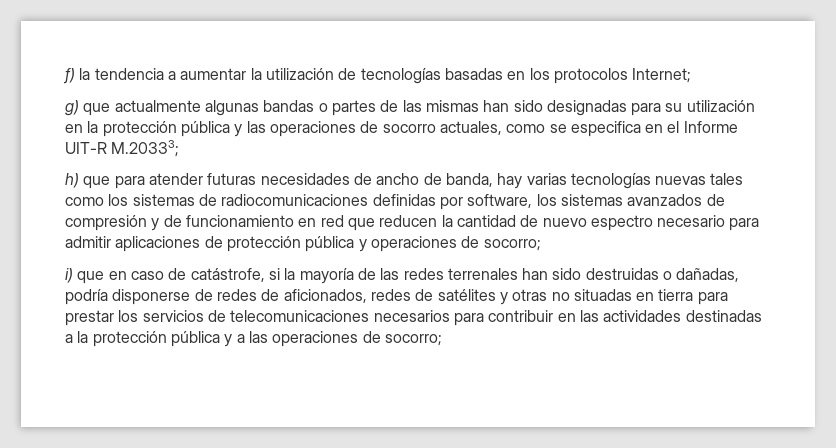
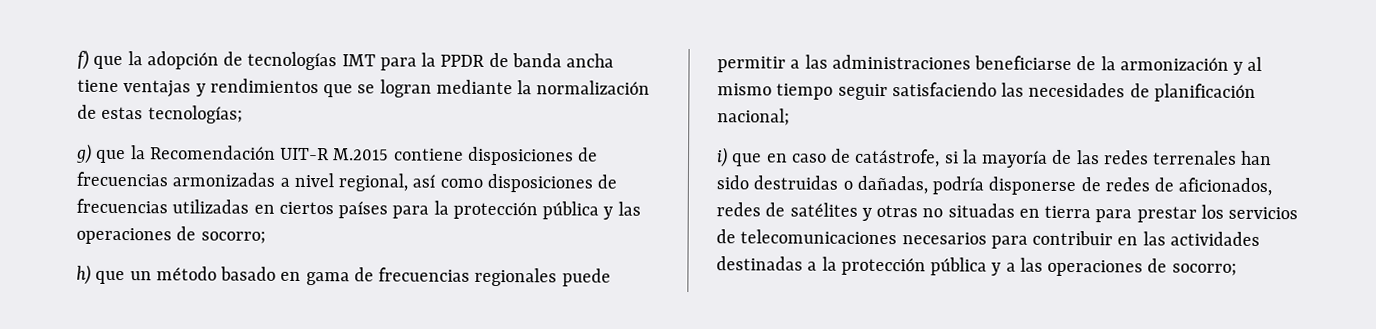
- f) la tendencia a aumentar la utilización de tecnologías basadas en los protocolos Internet;
- g) que actualmente algunas bandas o partes de las mismas han sido designadas para su utilización en la protección pública y las operaciones de socorro actuales, como se especifica en el Informe UIT-R M.20333;
- h) que para atender futuras necesidades de ancho de banda, hay varias tecnologías nuevas tales como los sistemas de radiocomunicaciones definidas por software, los sistemas avanzados de compresión y de funcionamiento en red que reducen la cantidad de nuevo espectro necesario para admitir aplicaciones de protección pública y operaciones de socorro;
+ f) que la adopción de tecnologías IMT para la PPDR de banda ancha tiene ventajas y rendimientos que se logran mediante la normalización de estas tecnologías;
+ g) que la Recomendación UIT-R M.2015 contiene disposiciones de frecuencias armonizadas a nivel regional, así como disposiciones de frecuencias utilizadas en ciertos países para la protección pública y las operaciones de socorro;
+ h) que un método basado en gama de frecuencias regionales puede permitir a las administraciones beneficiarse de la armonización y al mismo tiempo seguir satisfaciendo las necesidades de planificación nacional;

